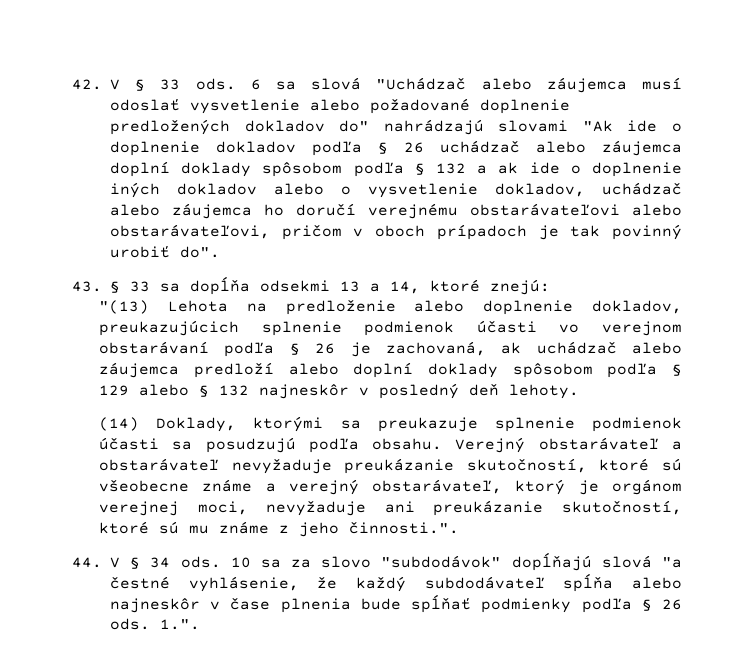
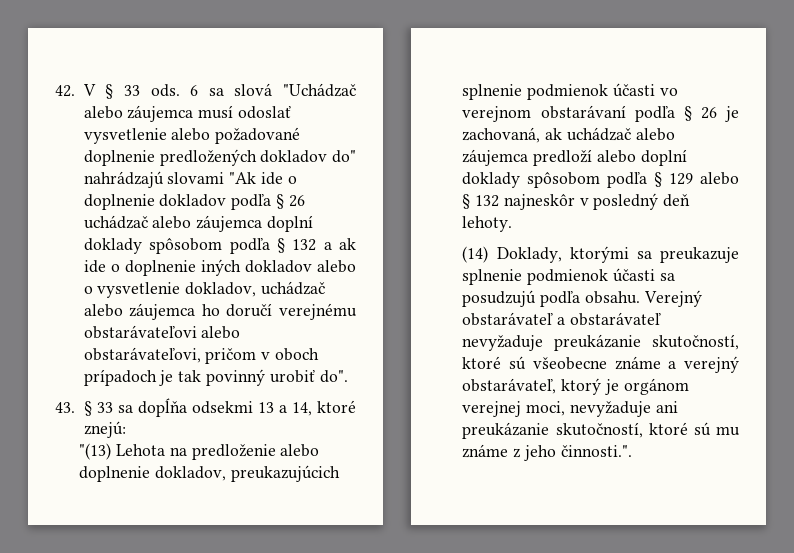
- 44. V § 34 ods. 10 sa za slovo "subdodávok" dopĺňajú slová "a čestné vyhlásenie, že každý subdodávateľ spĺňa alebo najneskôr v čase plnenia bude spĺňať podmienky podľa § 26 ods. 1.".

